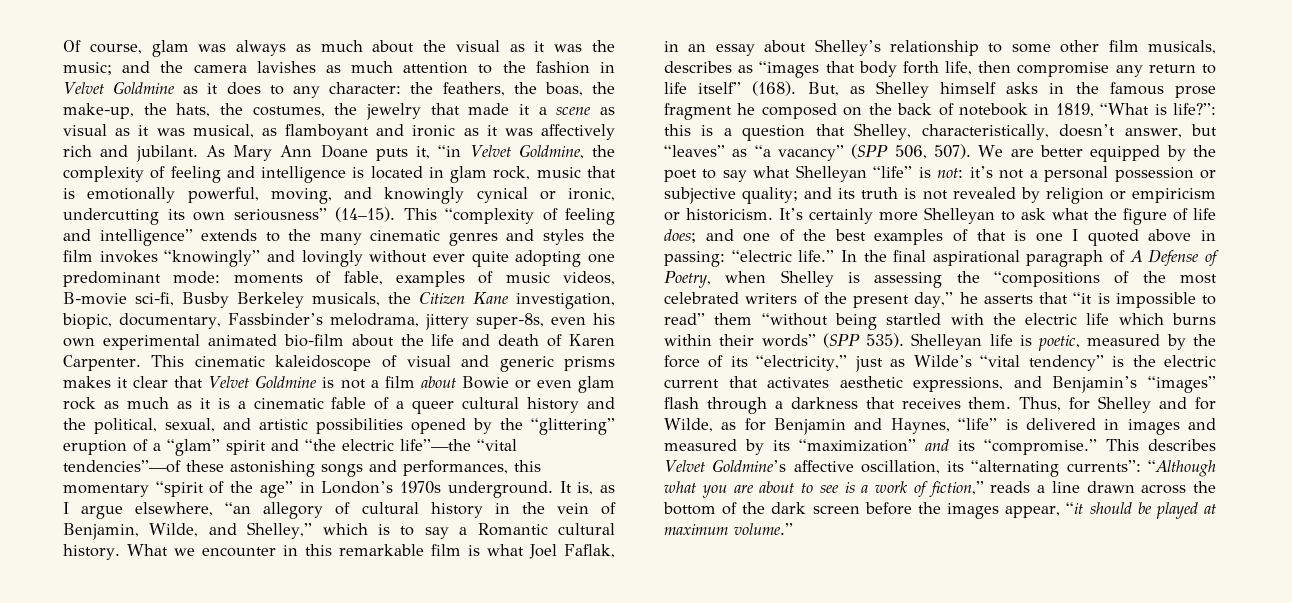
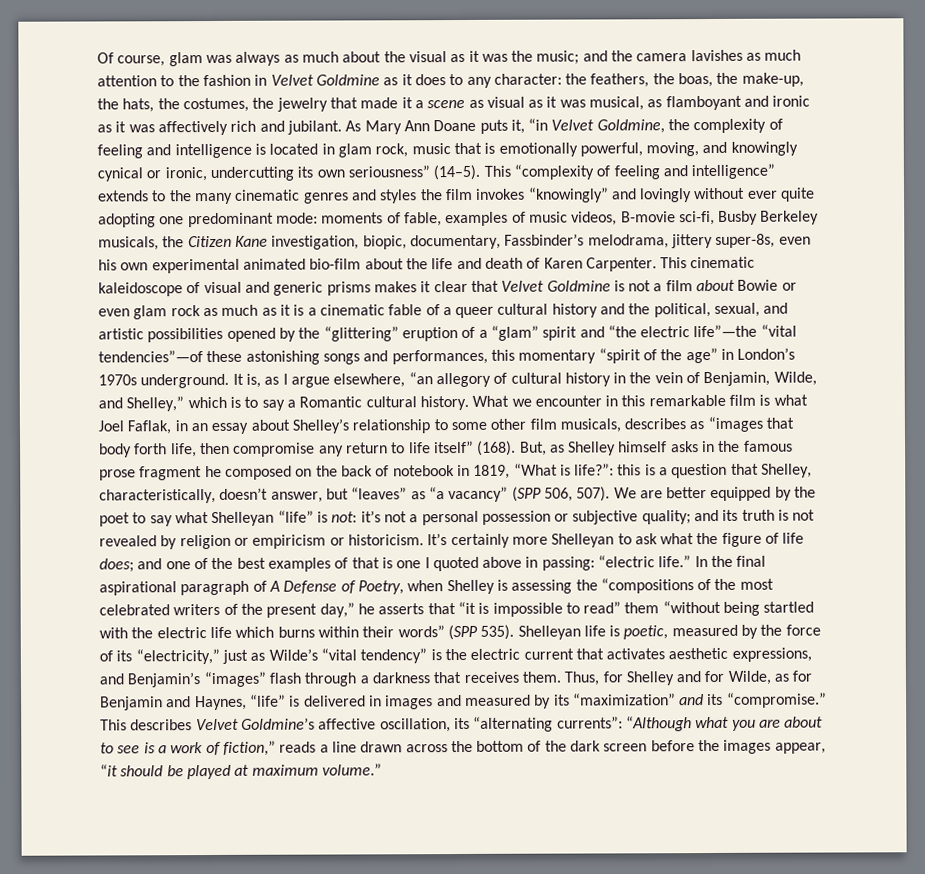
- As Mary Ann Doane puts it, “in Velvet Goldmine, the complexity of feeling and intelligence is located in glam rock, music that is emotionally powerful, moving, and knowingly cynical or ironic, undercutting its own seriousness” (14–15).
+ As Mary Ann Doane puts it, “in Velvet Goldmine, the complexity of feeling and intelligence is located in glam rock, music that is emotionally powerful, moving, and knowingly cynical or ironic, undercutting its own seriousness” (14–5).

